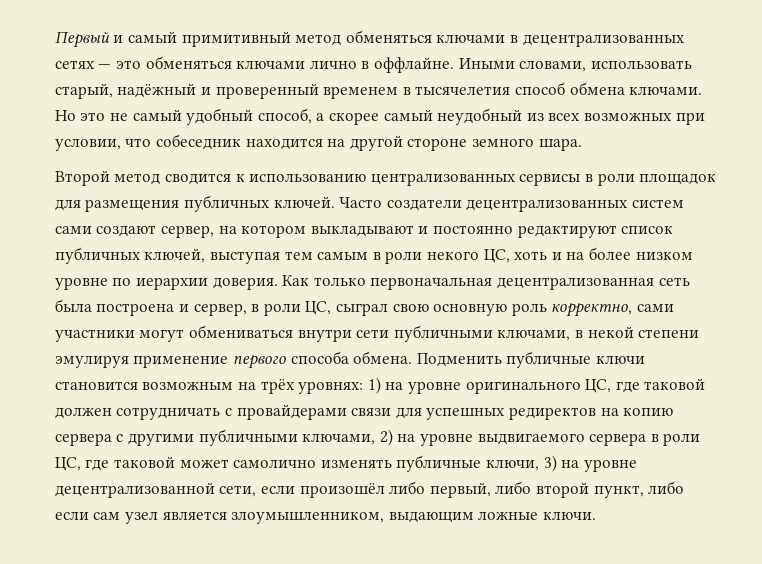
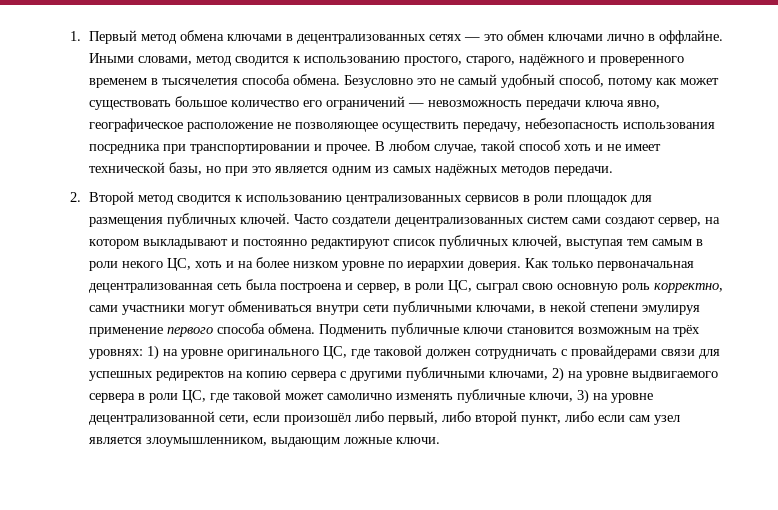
- Первый и самый примитивный метод обменяться ключами в децентрализованных сетях — это обменяться ключами лично в оффлайне.
+ 1. Первый метод обмена ключами в децентрализованных сетях — это обмен ключами лично в оффлайне.
- Иными словами, использовать старый, надёжный и проверенный временем в тысячелетия способ обмена ключами. Но это не самый удобный способ, а скорее самый неудобный из всех возможных при условии, что собеседник находится на другой стороне земного шара.
- Второй метод сводится к использованию централизованных сервисы в роли площадок для размещения публичных ключей.
+ Иными словами, метод сводится к использованию простого, старого, надёжного и проверенного временем в тысячелетия способа обмена. Безусловно это не самый удобный способ, потому как может существовать большое количество его ограничений — невозможность передачи ключа явно, географическое расположение не позволяющее осуществить передачу, небезопасность использования посредника при транспортировании и прочее. В любом случае, такой способ хоть и не имеет технической базы, но при это является одним из самых надёжных методов передачи.
+ 2. Второй метод сводится к использованию централизованных сервисов в роли площадок для размещения публичных ключей.

